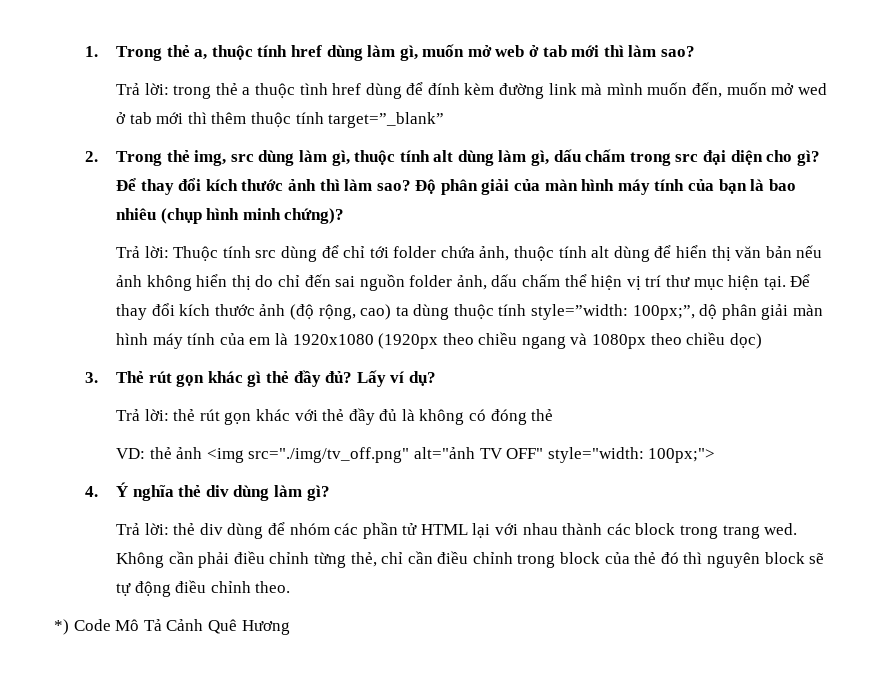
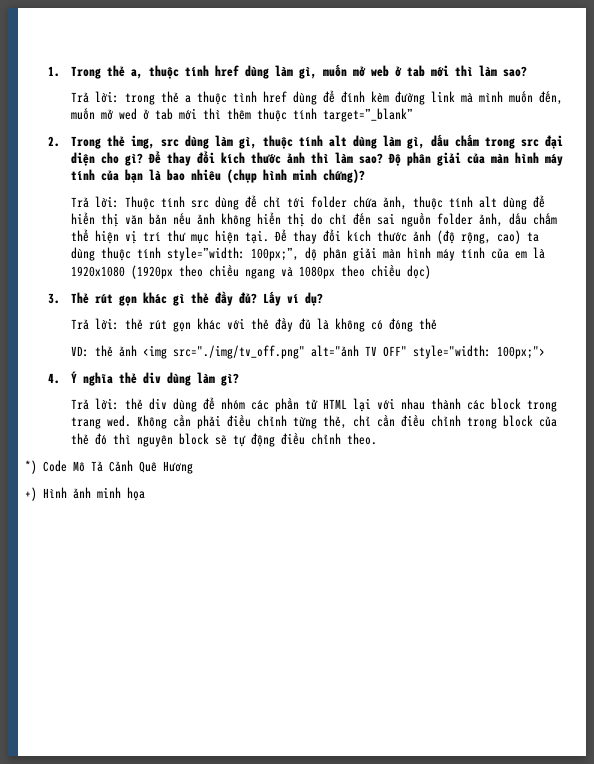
+ +) Hình ảnh minh họa

